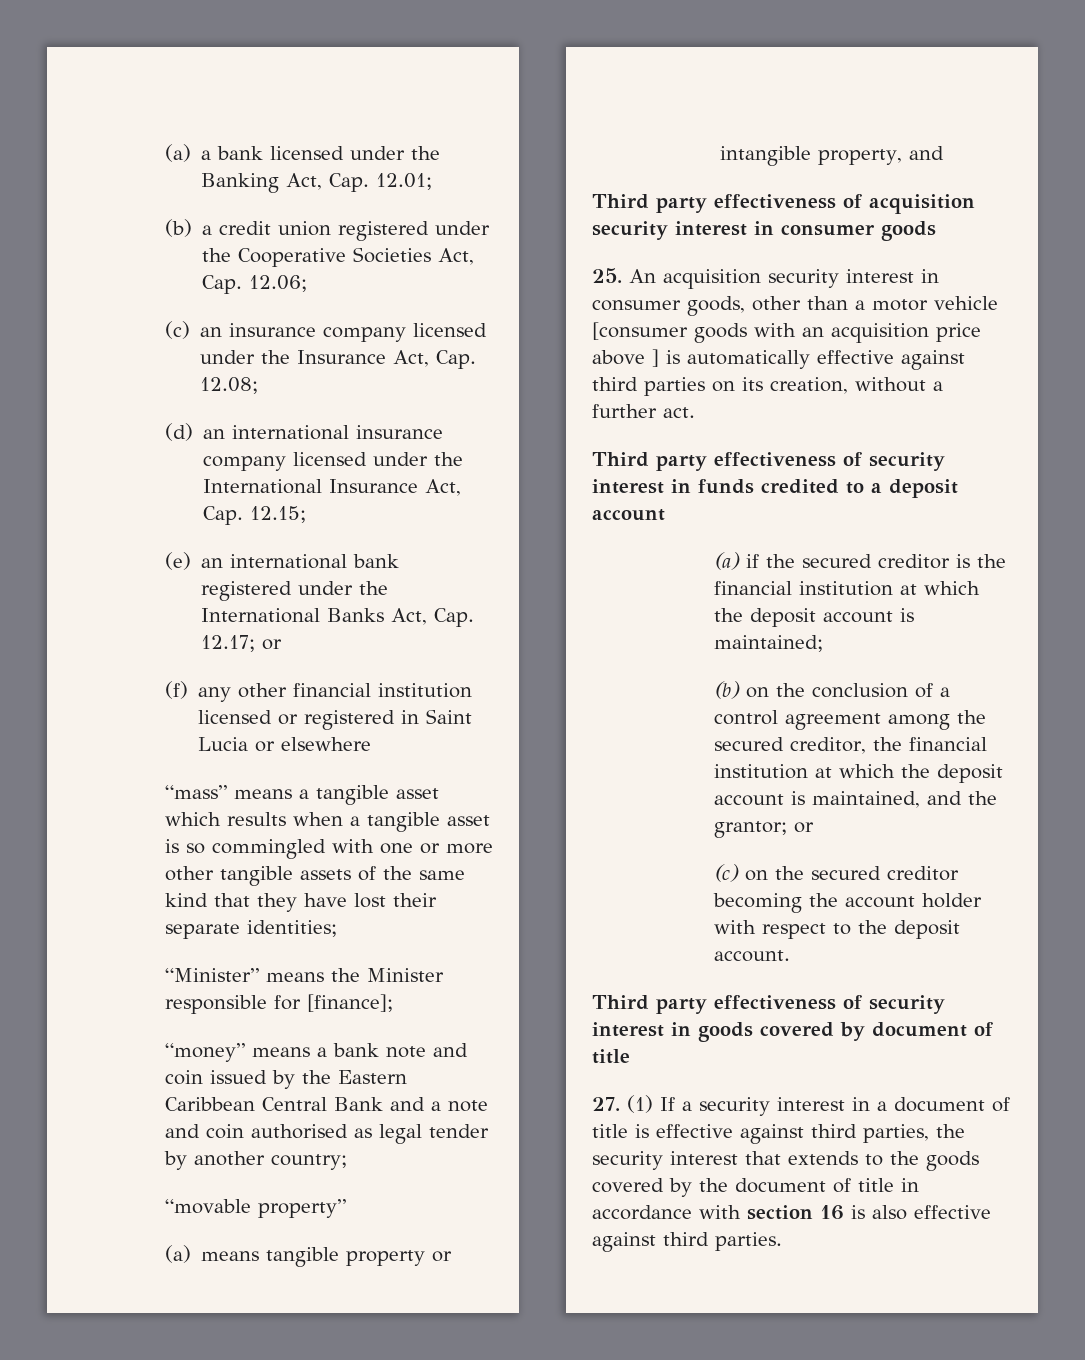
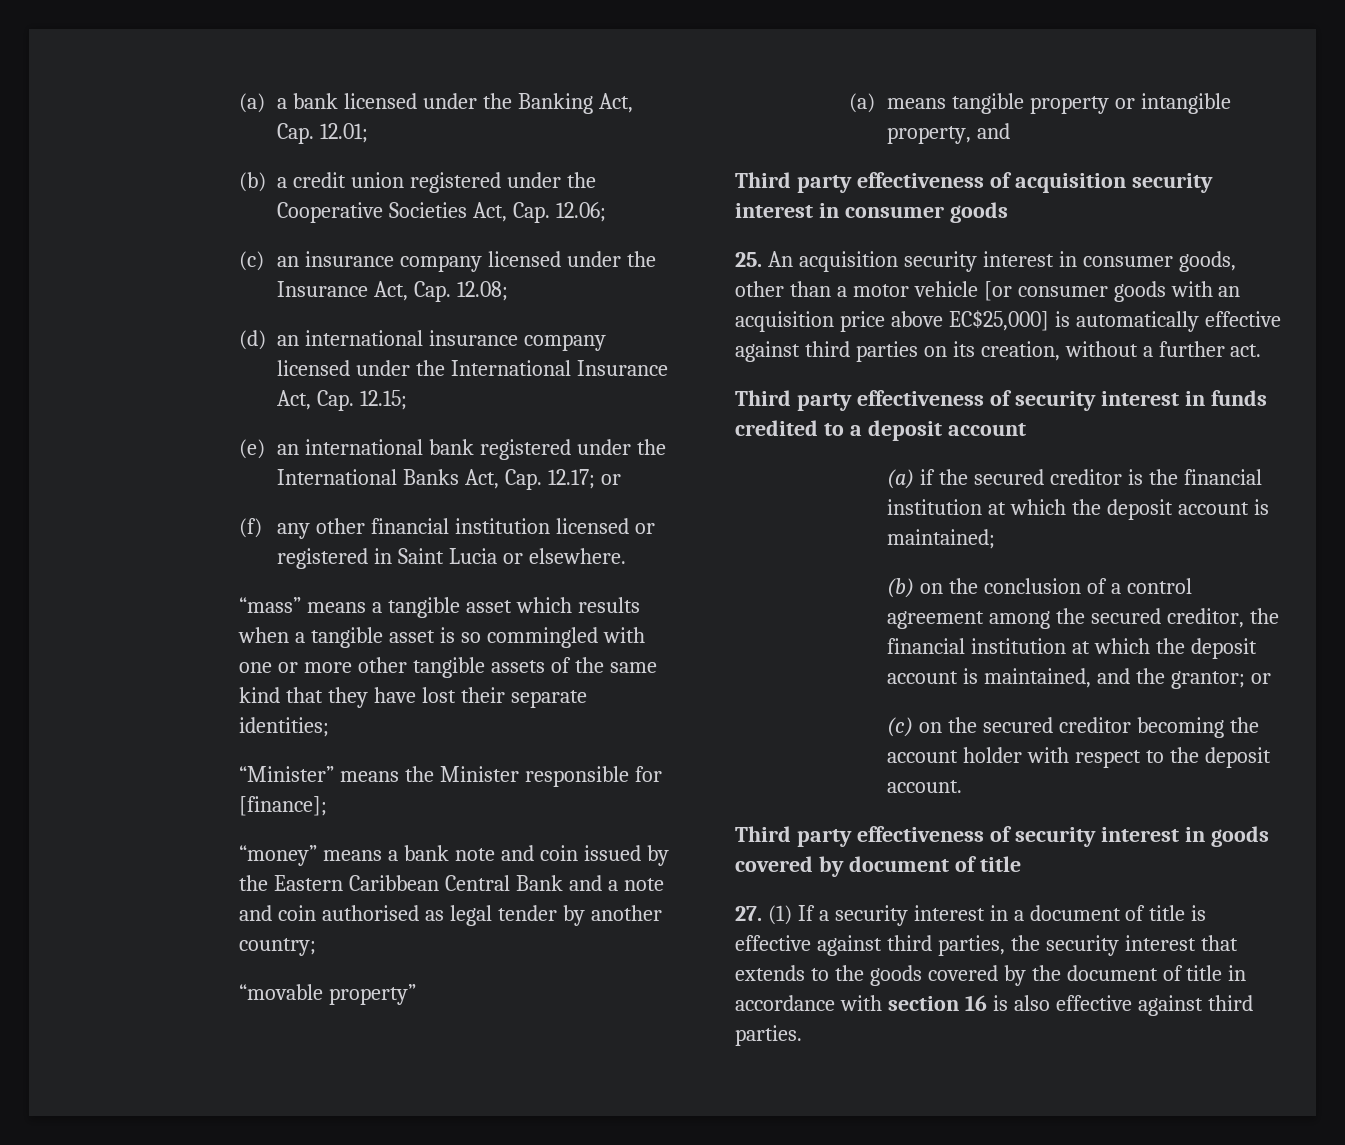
- (f) any other financial institution licensed or registered in Saint Lucia or elsewhere
+ (f) any other financial institution licensed or registered in Saint Lucia or elsewhere.
- 25. An acquisition security interest in consumer goods, other than a motor vehicle [consumer goods with an acquisition price above ] is automatically effective against third parties on its creation, without a further act.
+ 25. An acquisition security interest in consumer goods, other than a motor vehicle [or consumer goods with an acquisition price above EC$25,000] is automatically effective against third parties on its creation, without a further act.

